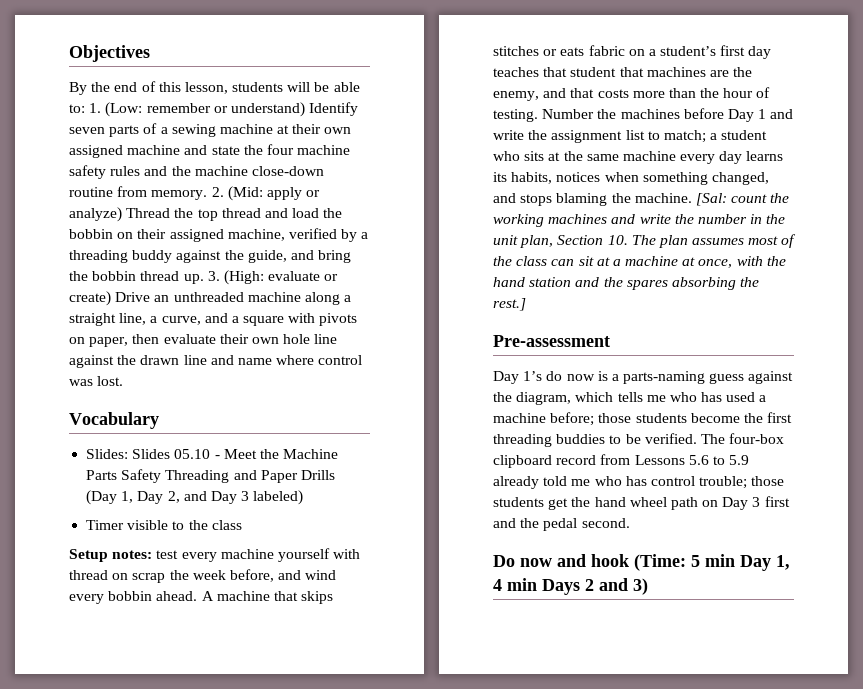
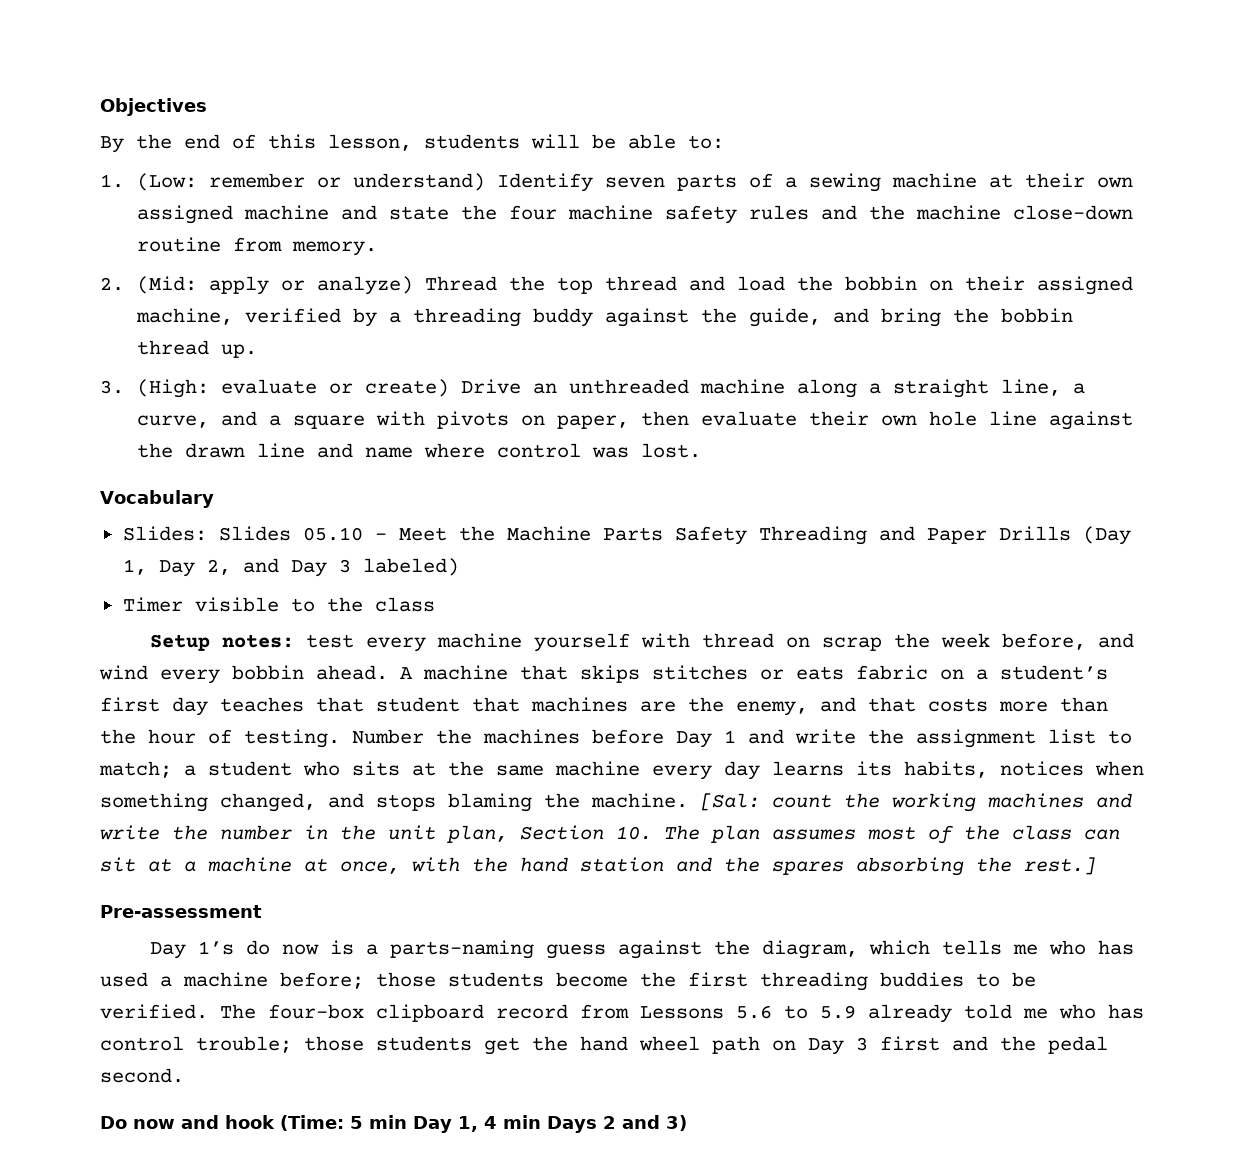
- By the end of this lesson, students will be able to: 1. (Low:
+ By the end of this lesson, students will be able to:
+ 1. (Low:
- remember or understand) Identify seven parts of a sewing machine at their own assigned machine and state the four machine safety rules and the machine close-down routine from memory. 2. (Mid:
+ remember or understand) Identify seven parts of a sewing machine at their own assigned machine and state the four machine safety rules and the machine close-down routine from memory.
+ 2. (Mid:
- apply or analyze) Thread the top thread and load the bobbin on their assigned machine, verified by a threading buddy against the guide, and bring the bobbin thread up. 3. (High:
+ apply or analyze) Thread the top thread and load the bobbin on their assigned machine, verified by a threading buddy against the guide, and bring the bobbin thread up.
+ 3. (High:

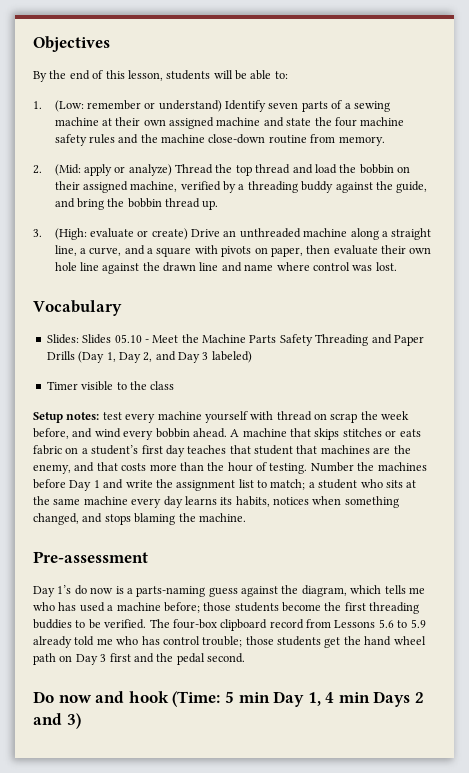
- [Sal: count the working machines and write the number in the unit plan, Section 10. The plan assumes most of the class can sit at a machine at once, with the hand station and the spares absorbing the rest.]

